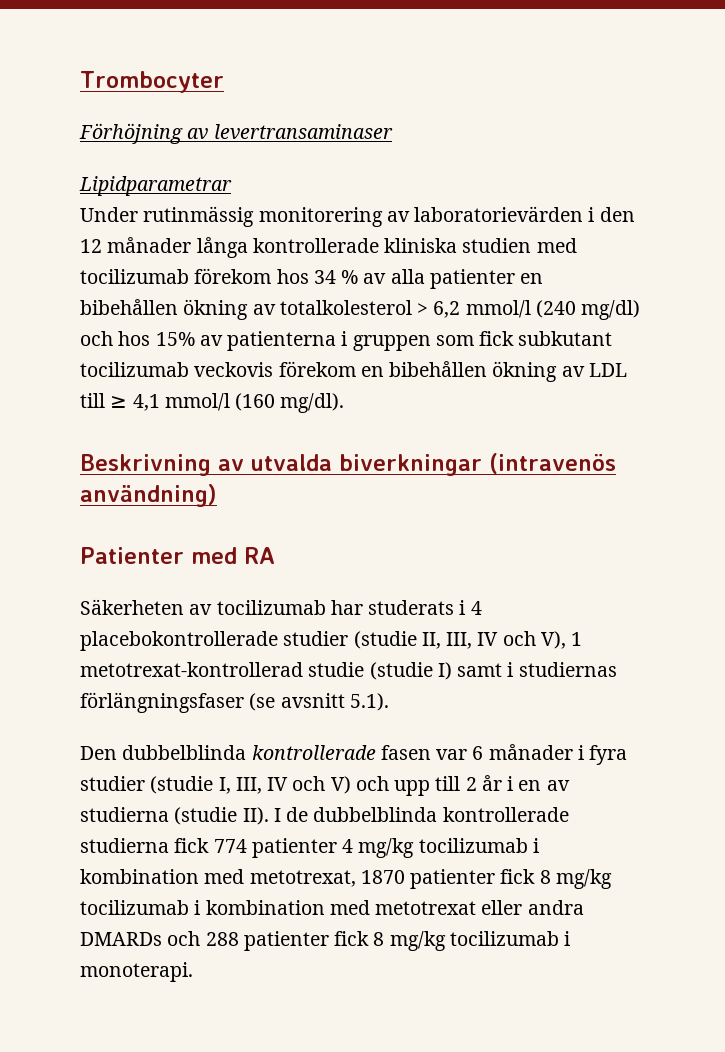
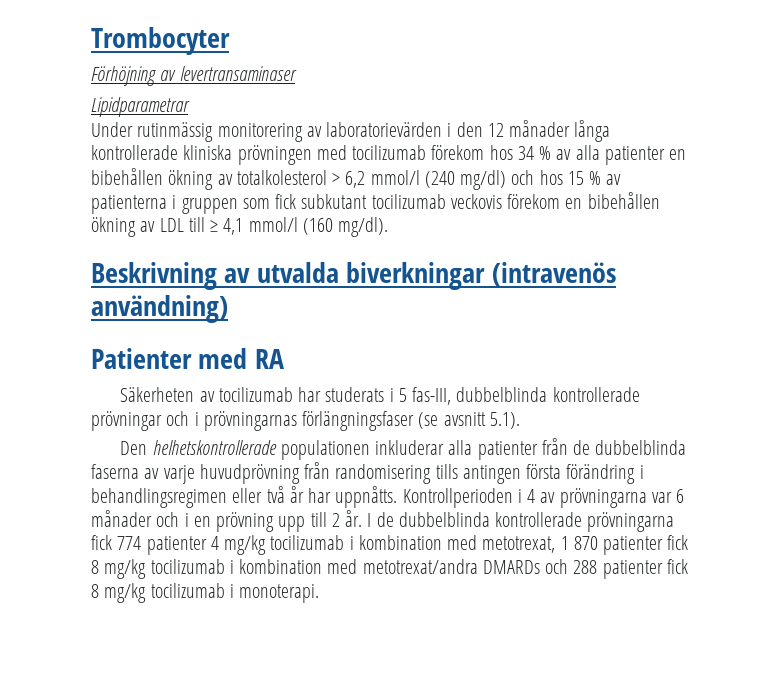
- Under rutinmässig monitorering av laboratorievärden i den 12 månader långa kontrollerade kliniska studien med tocilizumab förekom hos 34 % av alla patienter en bibehållen ökning av totalkolesterol > 6,2 mmol/l (240 mg/dl) och hos 15% av patienterna i gruppen som fick subkutant tocilizumab veckovis förekom en bibehållen ökning av LDL till ≥ 4,1 mmol/l (160 mg/dl).
+ Under rutinmässig monitorering av laboratorievärden i den 12 månader långa kontrollerade kliniska prövningen med tocilizumab förekom hos 34 % av alla patienter en bibehållen ökning av totalkolesterol > 6,2 mmol/l (240 mg/dl) och hos 15 % av patienterna i gruppen som fick subkutant tocilizumab veckovis förekom en bibehållen ökning av LDL till ≥ 4,1 mmol/l (160 mg/dl).
- Säkerheten av tocilizumab har studerats i 4 placebokontrollerade studier (studie II, III, IV och V), 1 metotrexat-kontrollerad studie (studie I) samt i studiernas förlängningsfaser (se avsnitt 5.1).
+ Säkerheten av tocilizumab har studerats i 5 fas-III, dubbelblinda kontrollerade prövningar och i prövningarnas förlängningsfaser (se avsnitt 5.1).
- Den dubbelblinda kontrollerade fasen var 6 månader i fyra studier (studie I, III, IV och V) och upp till 2 år i en av studierna (studie II). I de dubbelblinda kontrollerade studierna fick 774 patienter 4 mg/kg tocilizumab i kombination med metotrexat, 1870 patienter fick 8 mg/kg tocilizumab i kombination med metotrexat eller andra DMARDs och 288 patienter fick 8 mg/kg tocilizumab i monoterapi.
+ Den helhetskontrollerade populationen inkluderar alla patienter från de dubbelblinda faserna av varje huvudprövning från randomisering tills antingen första förändring i behandlingsregimen eller två år har uppnåtts. Kontrollperioden i 4 av prövningarna var 6 månader och i en prövning upp till 2 år. I de dubbelblinda kontrollerade prövningarna fick 774 patienter 4 mg/kg tocilizumab i kombination med metotrexat, 1 870 patienter fick 8 mg/kg tocilizumab i kombination med metotrexat/andra DMARDs och 288 patienter fick 8 mg/kg tocilizumab i monoterapi.

